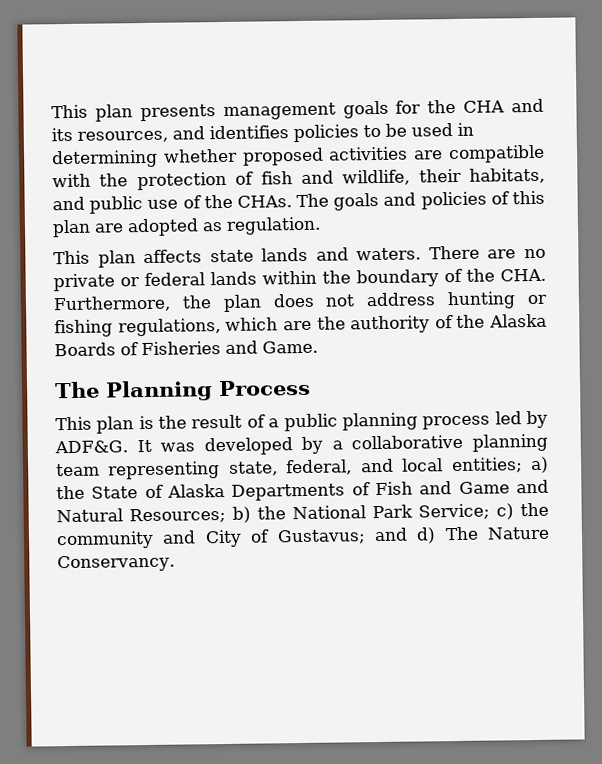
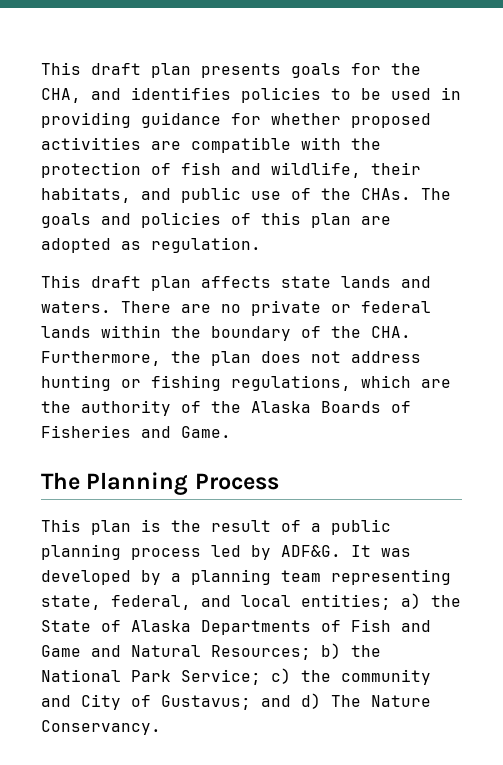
- This plan presents management goals for the CHA and its resources, and identifies policies to be used in determining whether proposed activities are compatible with the protection of fish and wildlife, their habitats, and public use of the CHAs.
+ This draft plan presents goals for the CHA, and identifies policies to be used in providing guidance for whether proposed activities are compatible with the protection of fish and wildlife, their habitats, and public use of the CHAs.
- This plan affects state lands and waters.
+ This draft plan affects state lands and waters.
- It was developed by a collaborative planning team representing state, federal, and local entities; a) the State of Alaska Departments of Fish and Game and Natural Resources; b) the National Park Service; c) the community and City of Gustavus; and d) The Nature Conservancy.
+ It was developed by a planning team representing state, federal, and local entities; a) the State of Alaska Departments of Fish and Game and Natural Resources; b) the National Park Service; c) the community and City of Gustavus; and d) The Nature Conservancy.

